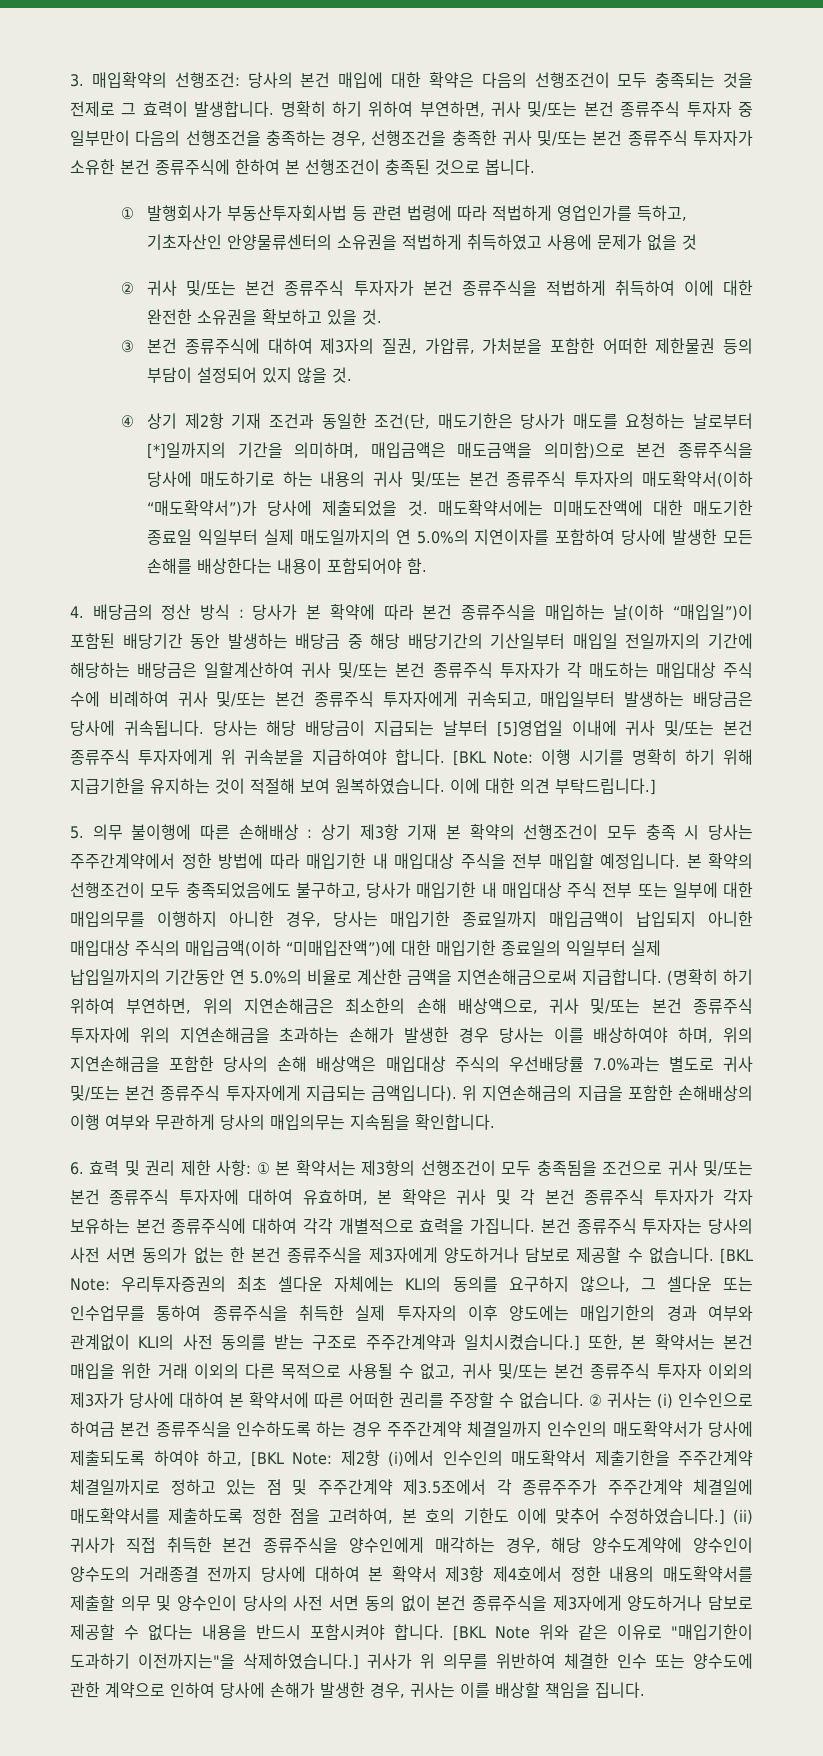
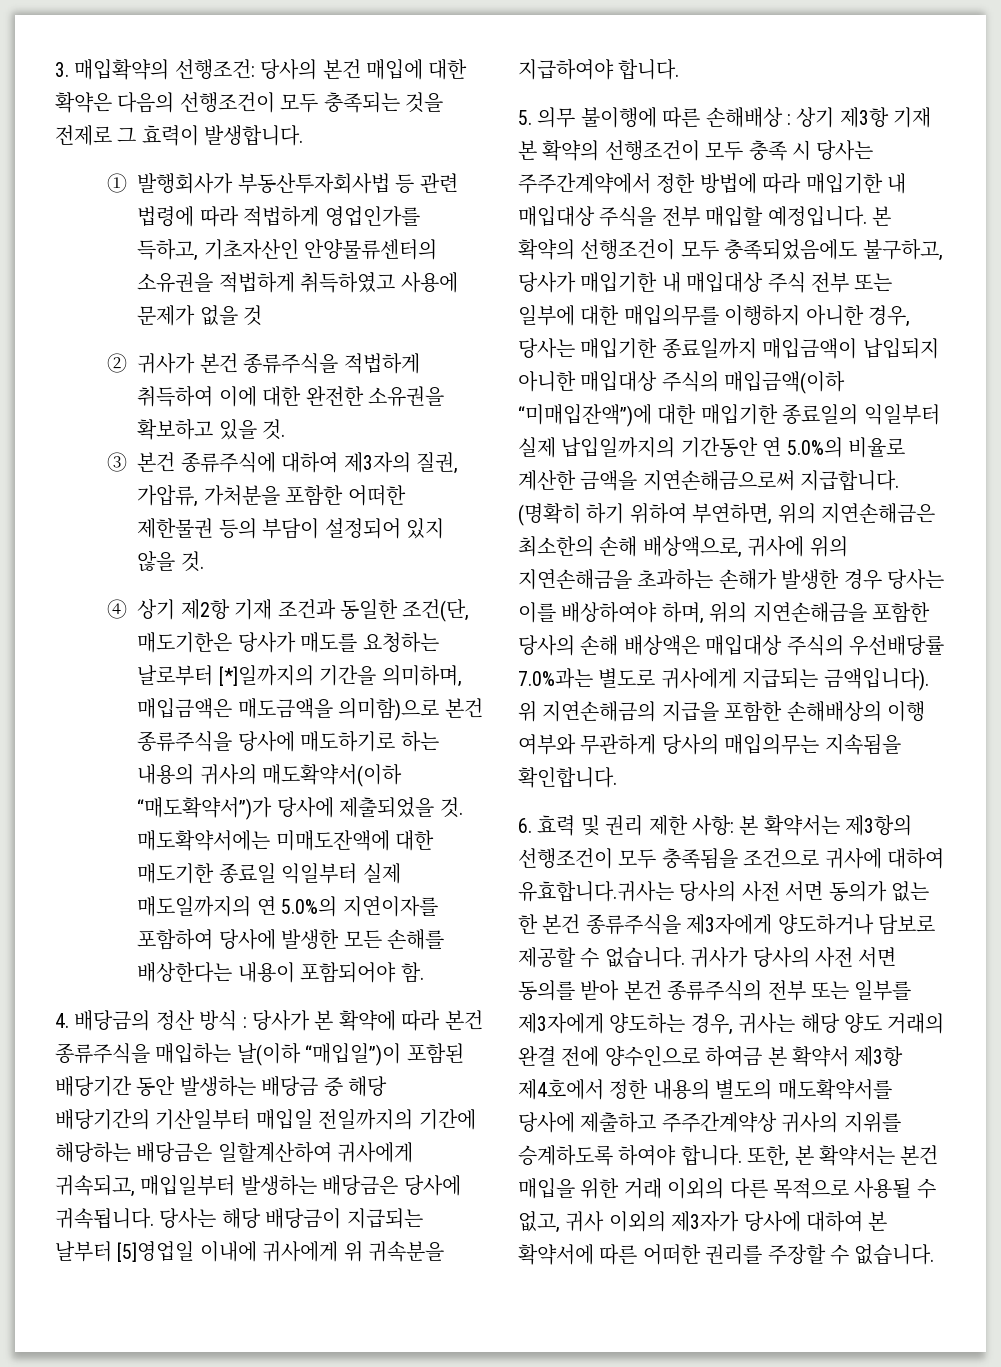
- 명확히 하기 위하여 부연하면, 귀사 및/또는 본건 종류주식 투자자 중 일부만이 다음의 선행조건을 충족하는 경우, 선행조건을 충족한 귀사 및/또는 본건 종류주식 투자자가 소유한 본건 종류주식에 한하여 본 선행조건이 충족된 것으로 봅니다.
- ② 귀사 및/또는 본건 종류주식 투자자가 본건 종류주식을 적법하게 취득하여 이에 대한 완전한 소유권을 확보하고 있을 것.
+ ② 귀사가 본건 종류주식을 적법하게 취득하여 이에 대한 완전한 소유권을 확보하고 있을 것.
- ④ 상기 제2항 기재 조건과 동일한 조건(단, 매도기한은 당사가 매도를 요청하는 날로부터 [*]일까지의 기간을 의미하며, 매입금액은 매도금액을 의미함)으로 본건 종류주식을 당사에 매도하기로 하는 내용의 귀사 및/또는 본건 종류주식 투자자의 매도확약서(이하 “매도확약서”)가 당사에 제출되었을 것.
+ ④ 상기 제2항 기재 조건과 동일한 조건(단, 매도기한은 당사가 매도를 요청하는 날로부터 [*]일까지의 기간을 의미하며, 매입금액은 매도금액을 의미함)으로 본건 종류주식을 당사에 매도하기로 하는 내용의 귀사의 매도확약서(이하 “매도확약서”)가 당사에 제출되었을 것.
- 4. 배당금의 정산 방식 : 당사가 본 확약에 따라 본건 종류주식을 매입하는 날(이하 “매입일”)이 포함된 배당기간 동안 발생하는 배당금 중 해당 배당기간의 기산일부터 매입일 전일까지의 기간에 해당하는 배당금은 일할계산하여 귀사 및/또는 본건 종류주식 투자자가 각 매도하는 매입대상 주식 수에 비례하여 귀사 및/또는 본건 종류주식 투자자에게 귀속되고, 매입일부터 발생하는 배당금은 당사에 귀속됩니다.
+ 4. 배당금의 정산 방식 : 당사가 본 확약에 따라 본건 종류주식을 매입하는 날(이하 “매입일”)이 포함된 배당기간 동안 발생하는 배당금 중 해당 배당기간의 기산일부터 매입일 전일까지의 기간에 해당하는 배당금은 일할계산하여 귀사에게 귀속되고, 매입일부터 발생하는 배당금은 당사에 귀속됩니다.
- 당사는 해당 배당금이 지급되는 날부터 [5]영업일 이내에 귀사 및/또는 본건 종류주식 투자자에게 위 귀속분을 지급하여야 합니다. [BKL Note: 이행 시기를 명확히 하기 위해 지급기한을 유지하는 것이 적절해 보여 원복하였습니다. 이에 대한 의견 부탁드립니다.]
+ 당사는 해당 배당금이 지급되는 날부터 [5]영업일 이내에 귀사에게 위 귀속분을 지급하여야 합니다.
- (명확히 하기 위하여 부연하면, 위의 지연손해금은 최소한의 손해 배상액으로, 귀사 및/또는 본건 종류주식 투자자에 위의 지연손해금을 초과하는 손해가 발생한 경우 당사는 이를 배상하여야 하며, 위의 지연손해금을 포함한 당사의 손해 배상액은 매입대상 주식의 우선배당률 7.0%과는 별도로 귀사 및/또는 본건 종류주식 투자자에게 지급되는 금액입니다).
+ (명확히 하기 위하여 부연하면, 위의 지연손해금은 최소한의 손해 배상액으로, 귀사에 위의 지연손해금을 초과하는 손해가 발생한 경우 당사는 이를 배상하여야 하며, 위의 지연손해금을 포함한 당사의 손해 배상액은 매입대상 주식의 우선배당률 7.0%과는 별도로 귀사에게 지급되는 금액입니다).
- 6. 효력 및 권리 제한 사항: ① 본 확약서는 제3항의 선행조건이 모두 충족됨을 조건으로 귀사 및/또는 본건 종류주식 투자자에 대하여 유효하며, 본 확약은 귀사 및 각 본건 종류주식 투자자가 각자 보유하는 본건 종류주식에 대하여 각각 개별적으로 효력을 가집니다. 본건 종류주식 투자자는 당사의 사전 서면 동의가 없는 한 본건 종류주식을 제3자에게 양도하거나 담보로 제공할 수 없습니다.
+ 6. 효력 및 권리 제한 사항: 본 확약서는 제3항의 선행조건이 모두 충족됨을 조건으로 귀사에 대하여 유효합니다.귀사는 당사의 사전 서면 동의가 없는 한 본건 종류주식을 제3자에게 양도하거나 담보로 제공할 수 없습니다.
- [BKL Note: 우리투자증권의 최초 셀다운 자체에는 KLI의 동의를 요구하지 않으나, 그 셀다운 또는 인수업무를 통하여 종류주식을 취득한 실제 투자자의 이후 양도에는 매입기한의 경과 여부와 관계없이 KLI의 사전 동의를 받는 구조로 주주간계약과 일치시켰습니다.]
+ 귀사가 당사의 사전 서면 동의를 받아 본건 종류주식의 전부 또는 일부를 제3자에게 양도하는 경우, 귀사는 해당 양도 거래의 완결 전에 양수인으로 하여금 본 확약서 제3항 제4호에서 정한 내용의 별도의 매도확약서를 당사에 제출하고 주주간계약상 귀사의 지위를 승계하도록 하여야 합니다.
- 또한, 본 확약서는 본건 매입을 위한 거래 이외의 다른 목적으로 사용될 수 없고, 귀사 및/또는 본건 종류주식 투자자 이외의 제3자가 당사에 대하여 본 확약서에 따른 어떠한 권리를 주장할 수 없습니다. ② 귀사는 (i) 인수인으로 하여금 본건 종류주식을 인수하도록 하는 경우 주주간계약 체결일까지 인수인의 매도확약서가 당사에 제출되도록 하여야 하고, [BKL Note: 제2항 (i)에서 인수인의 매도확약서 제출기한을 주주간계약 체결일까지로 정하고 있는 점 및 주주간계약 제3.5조에서 각 종류주주가 주주간계약 체결일에 매도확약서를 제출하도록 정한 점을 고려하여, 본 호의 기한도 이에 맞추어 수정하였습니다.] (ii) 귀사가 직접 취득한 본건 종류주식을 양수인에게 매각하는 경우, 해당 양수도계약에 양수인이 양수도의 거래종결 전까지 당사에 대하여 본 확약서 제3항 제4호에서 정한 내용의 매도확약서를 제출할 의무 및 양수인이 당사의 사전 서면 동의 없이 본건 종류주식을 제3자에게 양도하거나 담보로 제공할 수 없다는 내용을 반드시 포함시켜야 합니다. [BKL Note 위와 같은 이유로 "매입기한이 도과하기 이전까지는"을 삭제하였습니다.] 귀사가 위 의무를 위반하여 체결한 인수 또는 양수도에 관한 계약으로 인하여 당사에 손해가 발생한 경우, 귀사는 이를 배상할 책임을 집니다.
+ 또한, 본 확약서는 본건 매입을 위한 거래 이외의 다른 목적으로 사용될 수 없고, 귀사 이외의 제3자가 당사에 대하여 본 확약서에 따른 어떠한 권리를 주장할 수 없습니다.

